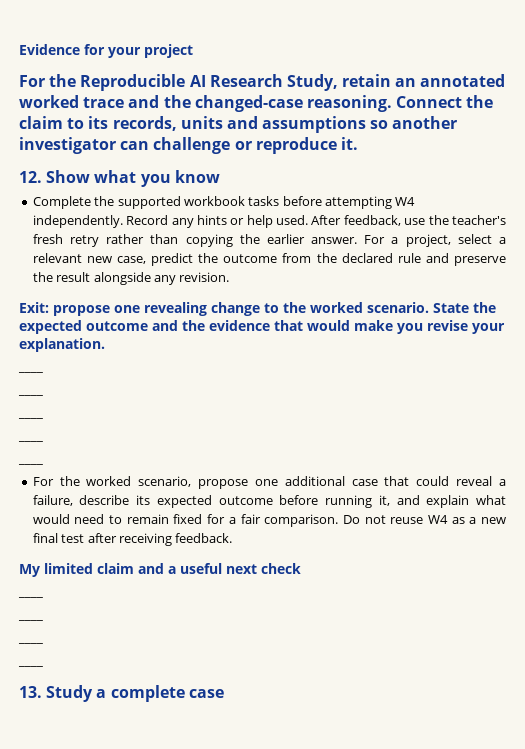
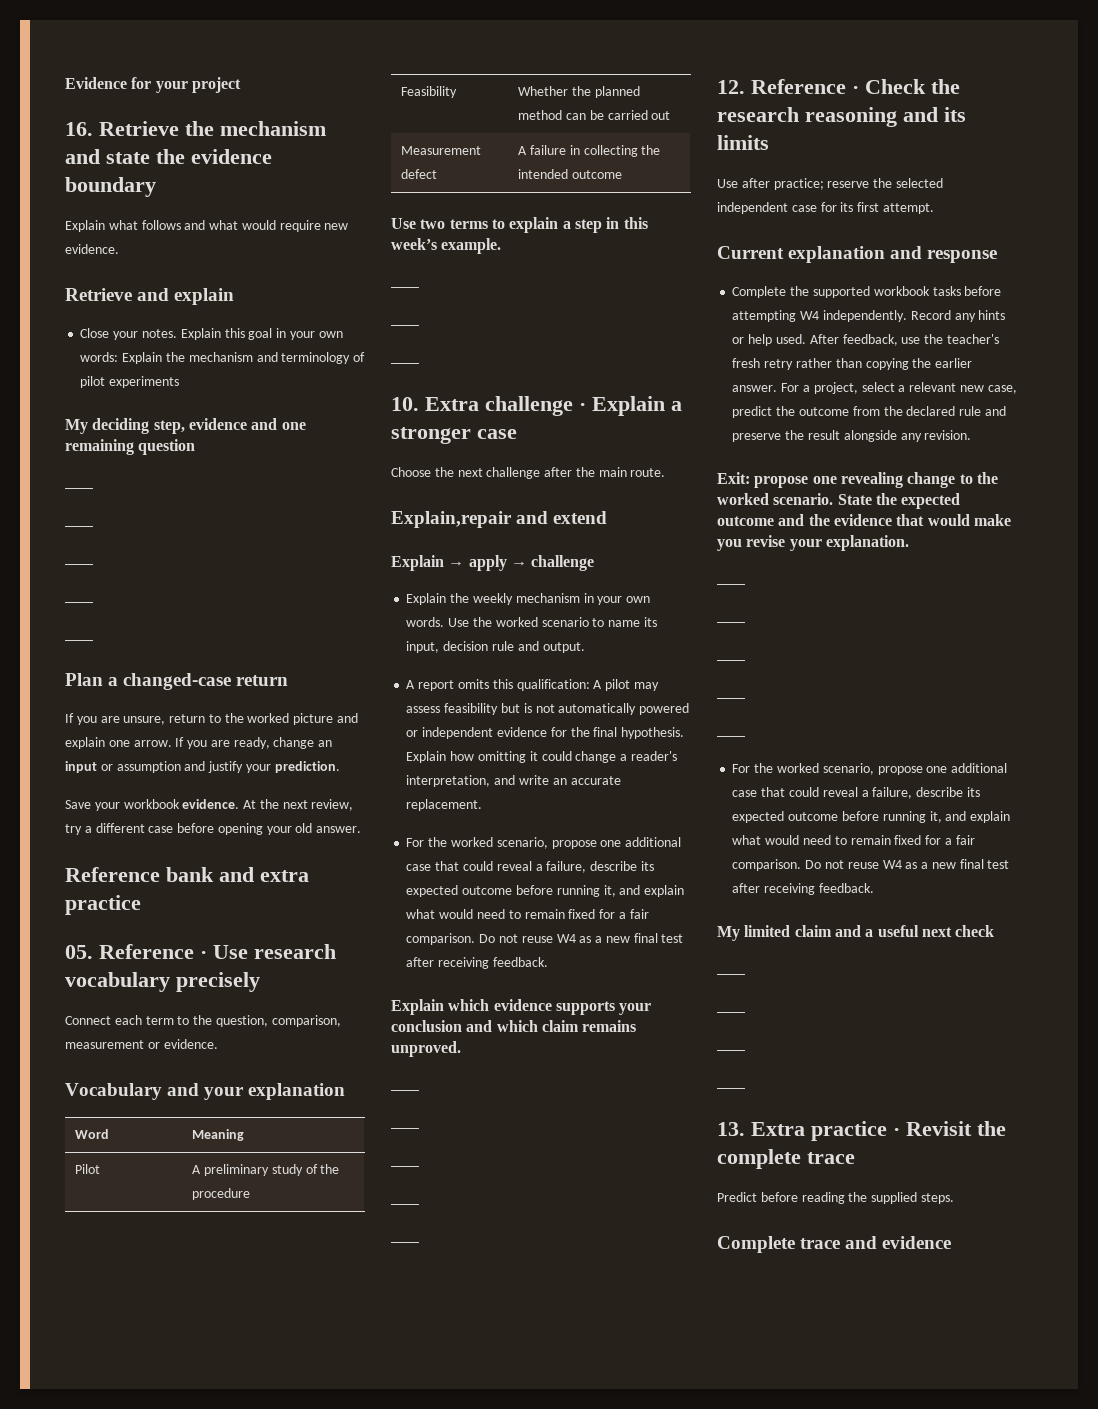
- For the Reproducible AI Research Study, retain an annotated worked trace and the changed-case reasoning. Connect the claim to its records, units and assumptions so another investigator can challenge or reproduce it.
- 12. Show what you know
+ 16. Retrieve the mechanism and state the evidence boundary
+ Explain what follows and what would require new evidence.
+ Retrieve and explain
+ Close your notes. Explain this goal in your own words: Explain the mechanism and terminology of pilot experiments
+ My deciding step, evidence and one remaining question
+ ____
+ ____
+ ____
+ ____
+ ____
+ Plan a changed-case return
+ If you are unsure, return to the worked picture and explain one arrow. If you are ready, change an input or assumption and justify your prediction.
+ Save your workbook evidence. At the next review, try a different case before opening your old answer.
+ Reference bank and extra practice
+ 05. Reference · Use research vocabulary precisely
+ Connect each term to the question, comparison, measurement or evidence.
+ Vocabulary and your explanation
+ Word | Meaning
+ Pilot | A preliminary study of the procedure
+ Feasibility | Whether the planned method can be carried out
+ Measurement defect | A failure in collecting the intended outcome
+ Use two terms to explain a step in this week’s example.
+ ____
+ ____
+ ____
+ 10. Extra challenge · Explain a stronger case
+ Choose the next challenge after the main route.
+ Explain,repair and extend
+ Explain → apply → challenge
+ Explain the weekly mechanism in your own words. Use the worked scenario to name its input, decision rule and output.
+ A report omits this qualification: A pilot may assess feasibility but is not automatically powered or independent evidence for the final hypothesis. Explain how omitting it could change a reader's interpretation, and write an accurate replacement.
+ For the worked scenario, propose one additional case that could reveal a failure, describe its expected outcome before running it, and explain what would need to remain fixed for a fair comparison. Do not reuse W4 as a new final test after receiving feedback.
+ Explain which evidence supports your conclusion and which claim remains unproved.
+ ____
+ ____
+ ____
+ ____
+ ____
+ 12. Reference · Check the research reasoning and its limits
+ Use after practice; reserve the selected independent case for its first attempt.
+ Current explanation and response
- 13. Study a complete case
+ 13. Extra practice · Revisit the complete trace
+ Predict before reading the supplied steps.
+ Complete trace and evidence

